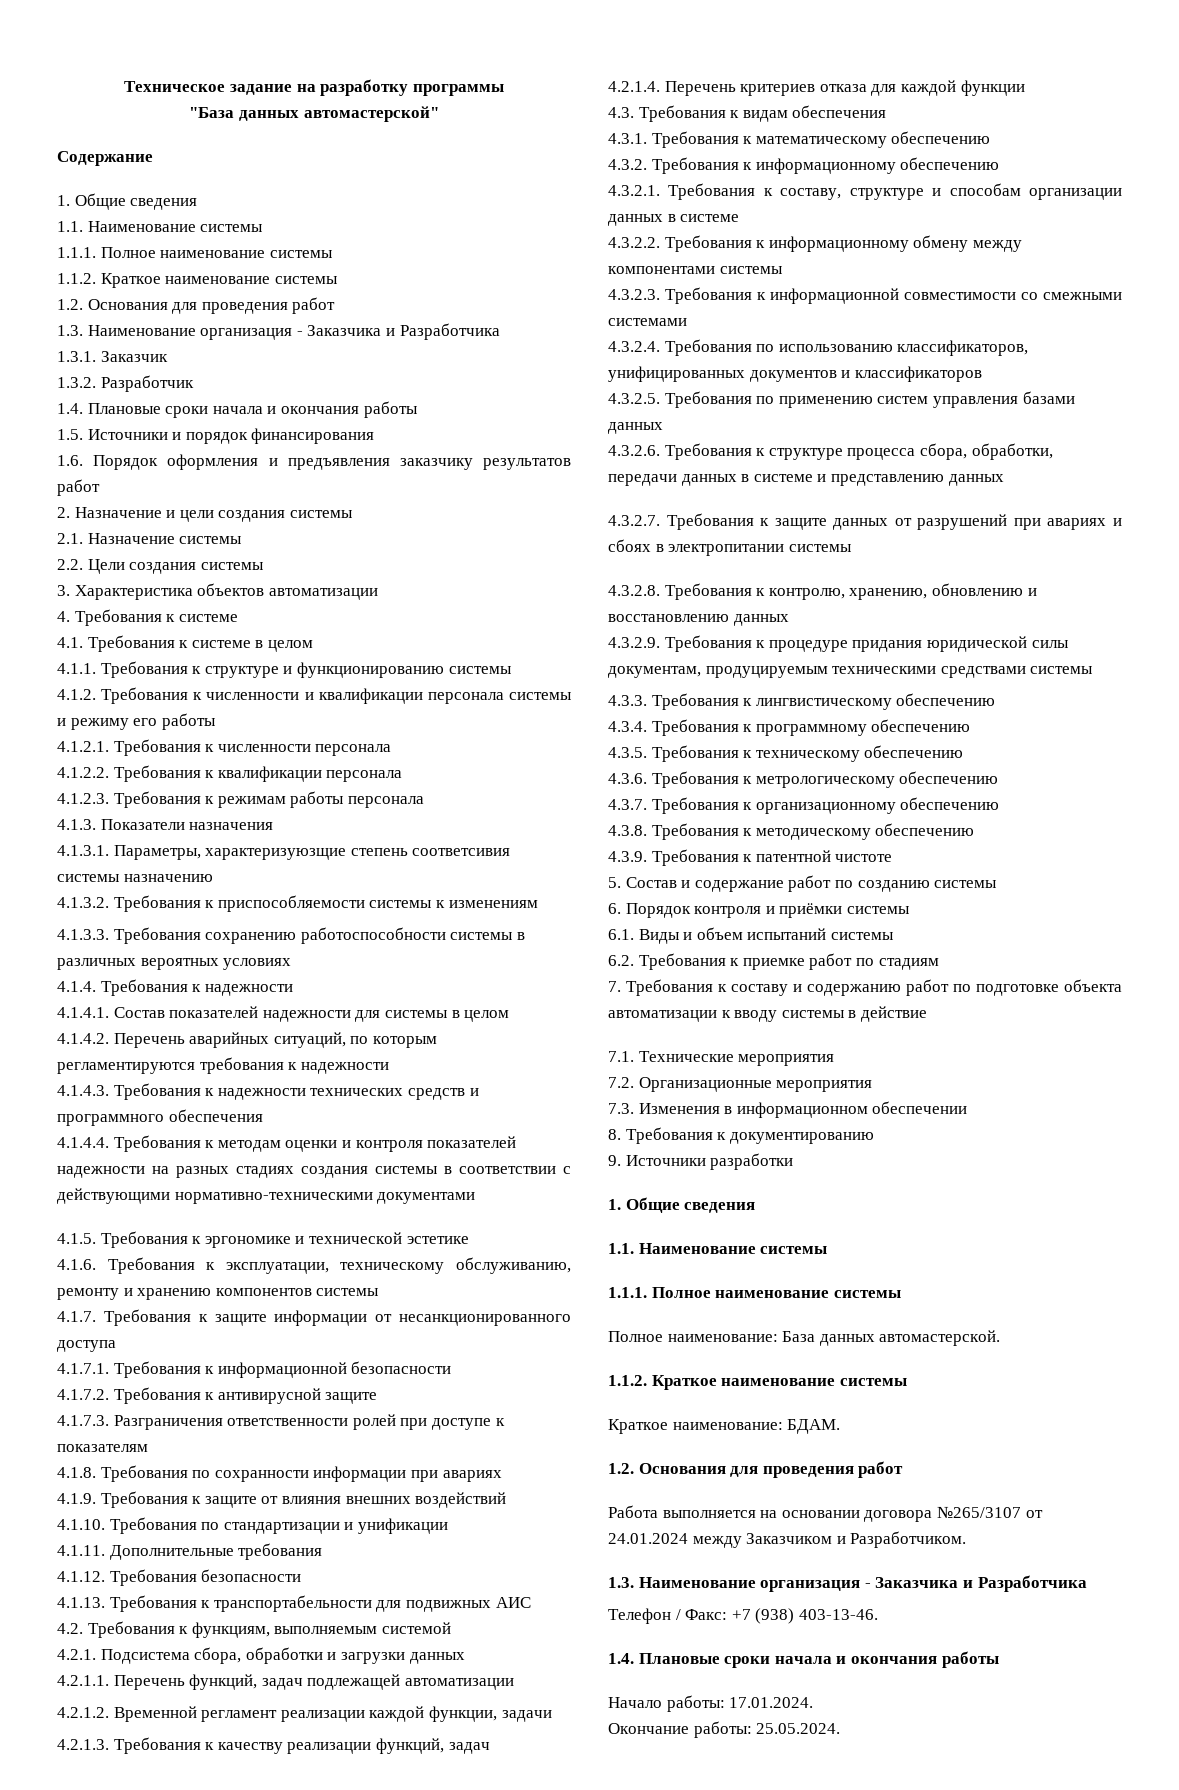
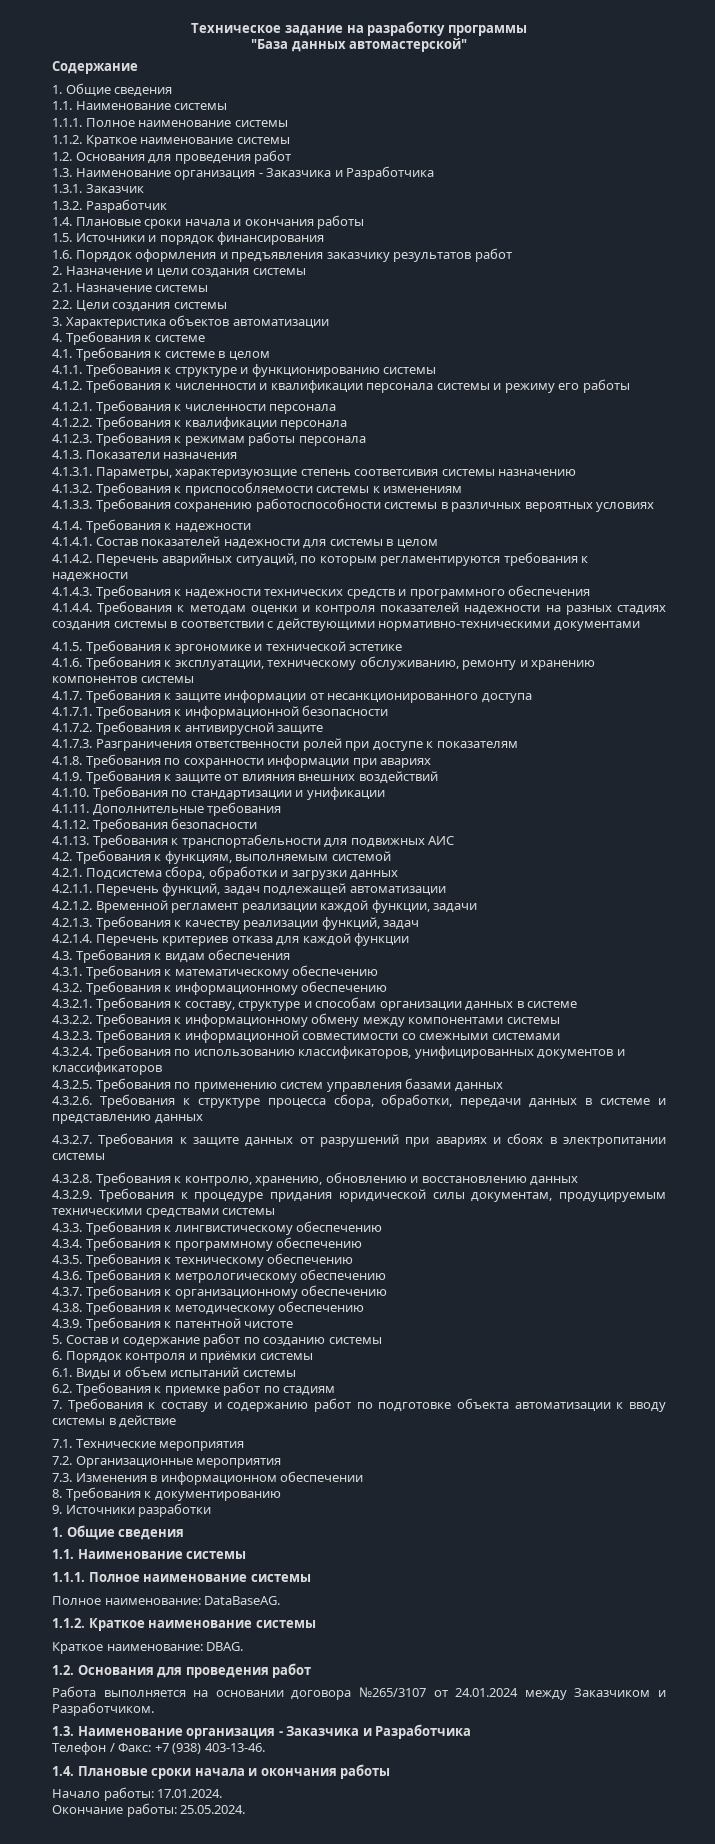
- Полное наименование: База данных автомастерской.
+ Полное наименование: DataBaseAG.
- Краткое наименование: БДАМ.
+ Краткое наименование: DBAG.

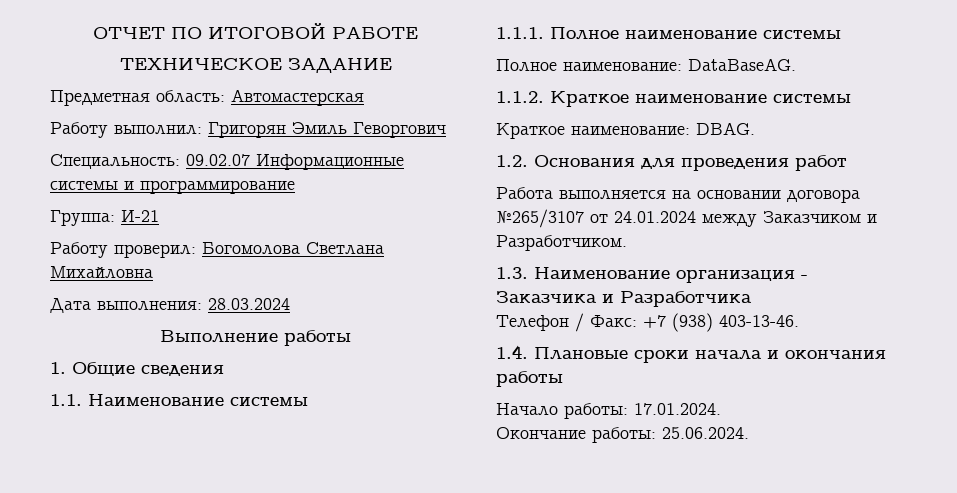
- Техническое задание на разработку программы
- "База данных автомастерской"
- Содержание
- 1. Общие сведения
- 1.1. Наименование системы
- 1.1.1. Полное наименование системы
- 1.1.2. Краткое наименование системы
- 1.2. Основания для проведения работ
- 1.3. Наименование организация - Заказчика и Разработчика
- 1.3.1. Заказчик
- 1.3.2. Разработчик
- 1.4. Плановые сроки начала и окончания работы
- 1.5. Источники и порядок финансирования
- 1.6. Порядок оформления и предъявления заказчику результатов работ
- 2. Назначение и цели создания системы
- 2.1. Назначение системы
- 2.2. Цели создания системы
- 3. Характеристика объектов автоматизации
- 4. Требования к системе
- 4.1. Требования к системе в целом
- 4.1.1. Требования к структуре и функционированию системы
- 4.1.2. Требования к численности и квалификации персонала системы и режиму его работы
- 4.1.2.1. Требования к численности персонала
- 4.1.2.2. Требования к квалификации персонала
- 4.1.2.3. Требования к режимам работы персонала
- 4.1.3. Показатели назначения
- 4.1.3.1. Параметры, характеризуюзщие степень соответсивия системы назначению
- 4.1.3.2. Требования к приспособляемости системы к изменениям
- 4.1.3.3. Требования сохранению работоспособности системы в различных вероятных условиях
- 4.1.4. Требования к надежности
- 4.1.4.1. Состав показателей надежности для системы в целом
- 4.1.4.2. Перечень аварийных ситуаций, по которым регламентируются требования к надежности
- 4.1.4.3. Требования к надежности технических средств и программного обеспечения
- 4.1.4.4. Требования к методам оценки и контроля показателей надежности на разных стадиях создания системы в соответствии с действующими нормативно-техническими документами
- 4.1.5. Требования к эргономике и технической эстетике
- 4.1.6. Требования к эксплуатации, техническому обслуживанию, ремонту и хранению компонентов системы
- 4.1.7. Требования к защите информации от несанкционированного доступа
- 4.1.7.1. Требования к информационной безопасности
- 4.1.7.2. Требования к антивирусной защите
- 4.1.7.3. Разграничения ответственности ролей при доступе к показателям
- 4.1.8. Требования по сохранности информации при авариях
- 4.1.9. Требования к защите от влияния внешних воздействий
- 4.1.10. Требования по стандартизации и унификации
- 4.1.11. Дополнительные требования
- 4.1.12. Требования безопасности
- 4.1.13. Требования к транспортабельности для подвижных АИС
- 4.2. Требования к функциям, выполняемым системой
- 4.2.1. Подсистема сбора, обработки и загрузки данных
- 4.2.1.1. Перечень функций, задач подлежащей автоматизации
- 4.2.1.2. Временной регламент реализации каждой функции, задачи
- 4.2.1.3. Требования к качеству реализации функций, задач
- 4.2.1.4. Перечень критериев отказа для каждой функции
- 4.3. Требования к видам обеспечения
- 4.3.1. Требования к математическому обеспечению
- 4.3.2. Требования к информационному обеспечению
- 4.3.2.1. Требования к составу, структуре и способам организации данных в системе
- 4.3.2.2. Требования к информационному обмену между компонентами системы
- 4.3.2.3. Требования к информационной совместимости со смежными системами
- 4.3.2.4. Требования по использованию классификаторов, унифицированных документов и классификаторов
- 4.3.2.5. Требования по применению систем управления базами данных
- 4.3.2.6. Требования к структуре процесса сбора, обработки, передачи данных в системе и представлению данных
- 4.3.2.7. Требования к защите данных от разрушений при авариях и сбоях в электропитании системы
- 4.3.2.8. Требования к контролю, хранению, обновлению и восстановлению данных
- 4.3.2.9. Требования к процедуре придания юридической силы документам, продуцируемым техническими средствами системы
- 4.3.3. Требования к лингвистическому обеспечению
- 4.3.4. Требования к программному обеспечению
- 4.3.5. Требования к техническому обеспечению
- 4.3.6. Требования к метрологическому обеспечению
- 4.3.7. Требования к организационному обеспечению
- 4.3.8. Требования к методическому обеспечению
- 4.3.9. Требования к патентной чистоте
- 5. Состав и содержание работ по созданию системы
- 6. Порядок контроля и приёмки системы
- 6.1. Виды и объем испытаний системы
- 6.2. Требования к приемке работ по стадиям
- 7. Требования к составу и содержанию работ по подготовке объекта автоматизации к вводу системы в действие
- 7.1. Технические мероприятия
- 7.2. Организационные мероприятия
- 7.3. Изменения в информационном обеспечении
- 8. Требования к документированию
- 9. Источники разработки
+ ОТЧЕТ ПО ИТОГОВОЙ РАБОТЕ
+ ТЕХНИЧЕСКОЕ ЗАДАНИЕ
+ Предметная область: Автомастерская
+ Работу выполнил: Григорян Эмиль Геворгович
+ Специальность: 09.02.07 Информационные системы и программирование
+ Группа: И-21
+ Работу проверил: Богомолова Светлана Михайловна
+ Дата выполнения: 28.03.2024
+ Выполнение работы
- Окончание работы: 25.05.2024.
+ Окончание работы: 25.06.2024.

